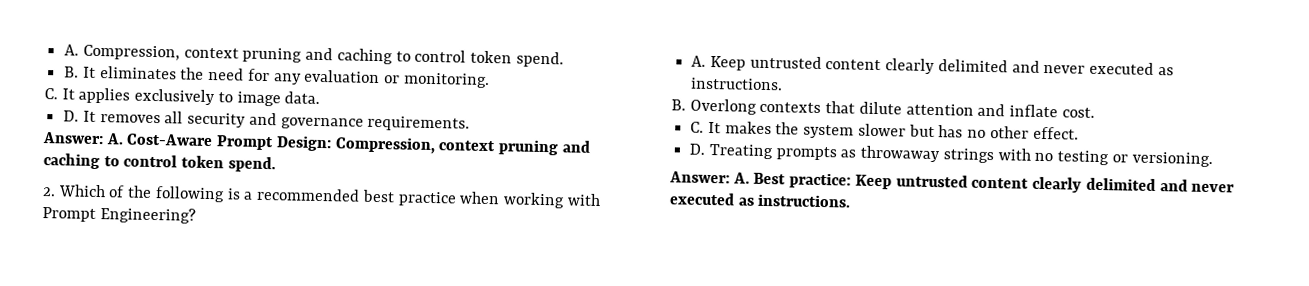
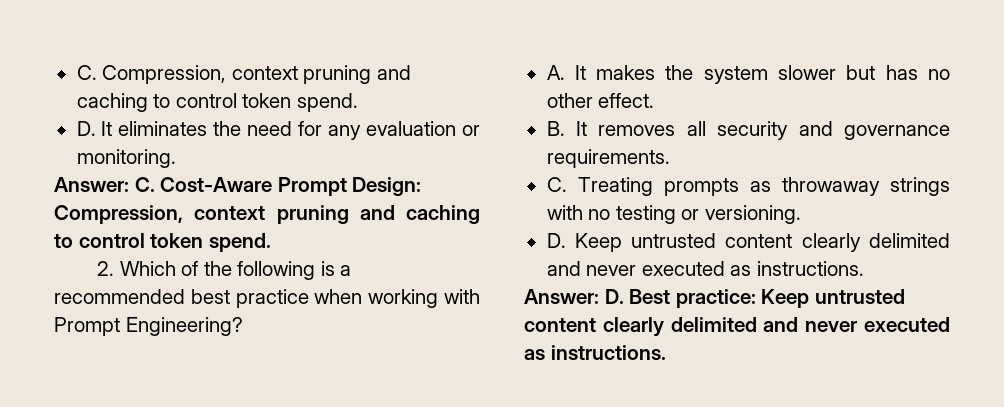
- A. Compression, context pruning and caching to control token spend.
- B. It eliminates the need for any evaluation or monitoring.
+ C. Compression, context pruning and caching to control token spend.
+ D. It eliminates the need for any evaluation or monitoring.
- C. It applies exclusively to image data.
- D. It removes all security and governance requirements.
- Answer: A. Cost-Aware Prompt Design: Compression, context pruning and caching to control token spend.
+ Answer: C. Cost-Aware Prompt Design: Compression, context pruning and caching to control token spend.
- A. Keep untrusted content clearly delimited and never executed as instructions.
+ A. It makes the system slower but has no other effect.
+ B. It removes all security and governance requirements.
+ C. Treating prompts as throwaway strings with no testing or versioning.
+ D. Keep untrusted content clearly delimited and never executed as instructions.
- B. Overlong contexts that dilute attention and inflate cost.
- C. It makes the system slower but has no other effect.
- D. Treating prompts as throwaway strings with no testing or versioning.
- Answer: A. Best practice: Keep untrusted content clearly delimited and never executed as instructions.
+ Answer: D. Best practice: Keep untrusted content clearly delimited and never executed as instructions.

